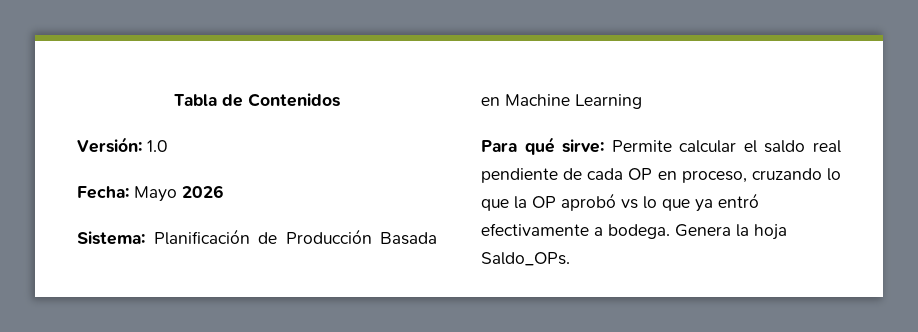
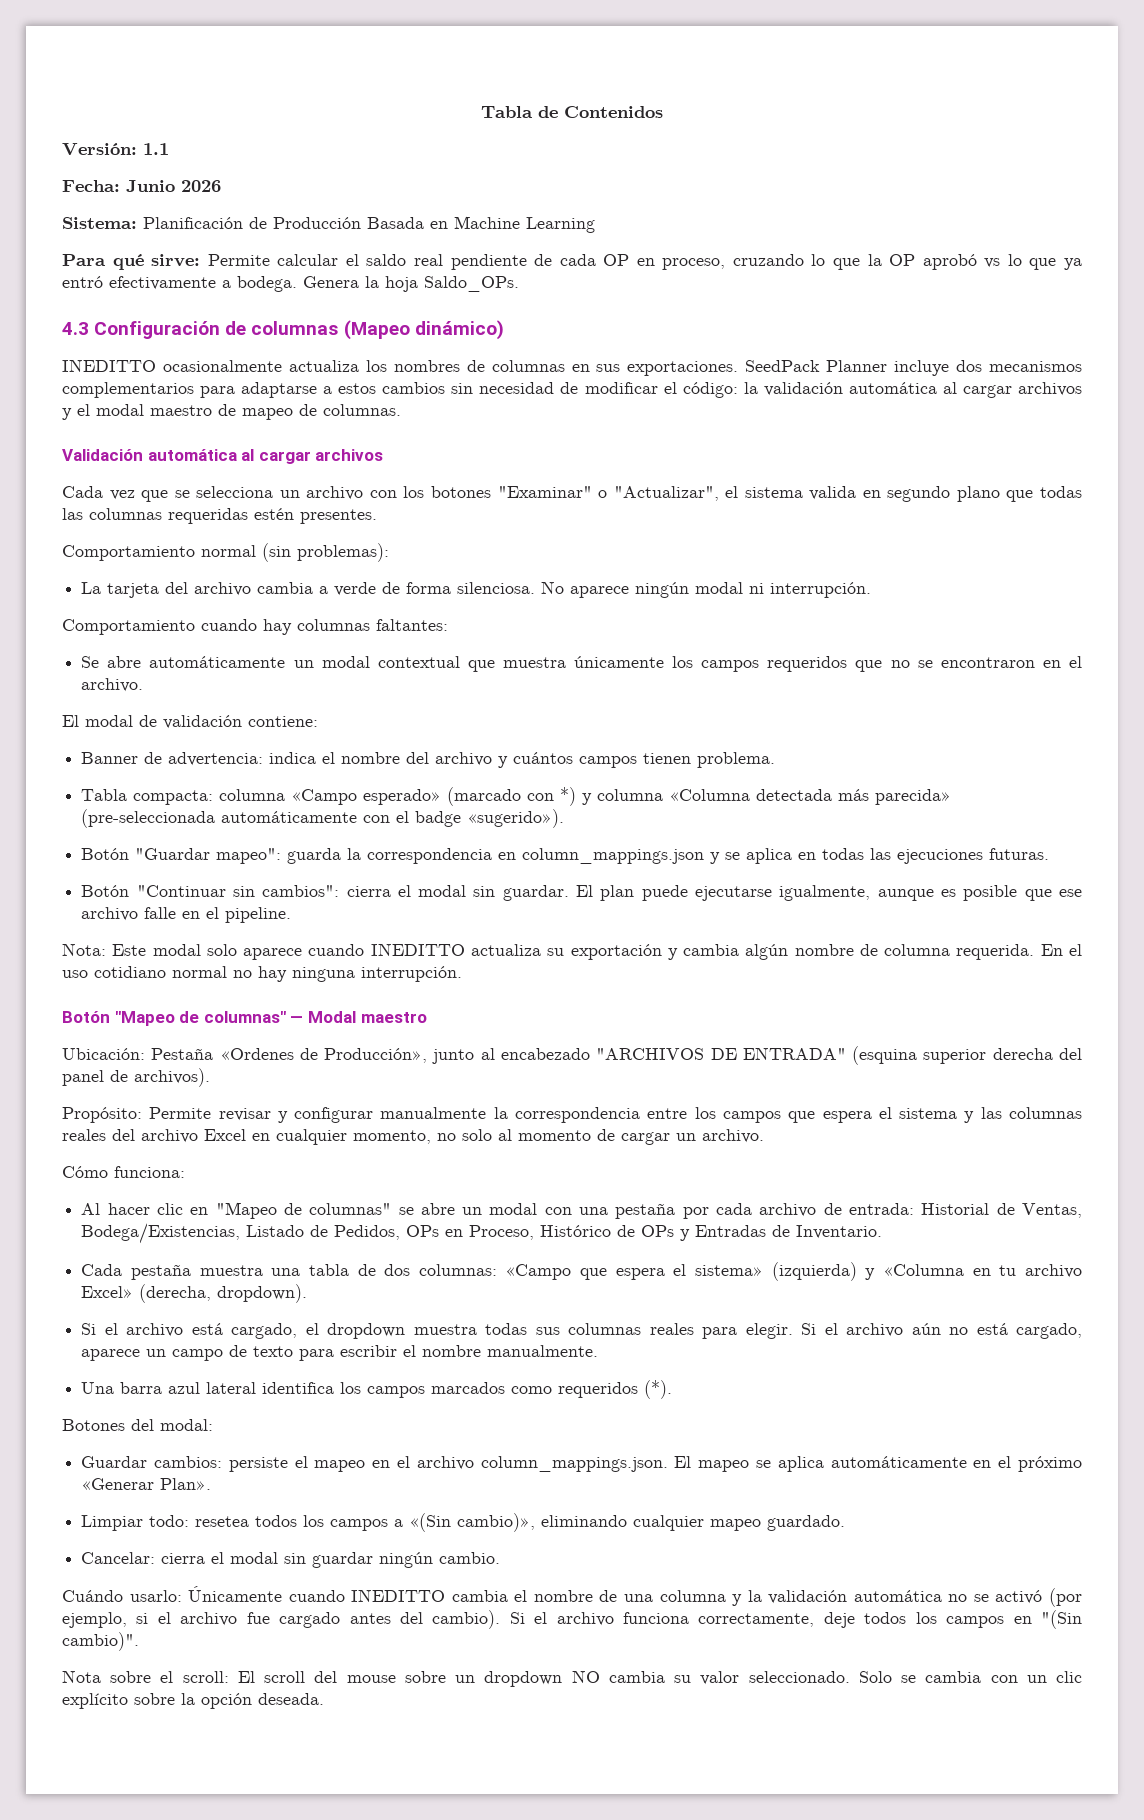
- Versión: 1.0
+ Versión: 1.1
- Fecha: Mayo 2026
+ Fecha: Junio 2026
+ 4.3 Configuración de columnas (Mapeo dinámico)
+ INEDITTO ocasionalmente actualiza los nombres de columnas en sus exportaciones. SeedPack Planner incluye dos mecanismos complementarios para adaptarse a estos cambios sin necesidad de modificar el código: la validación automática al cargar archivos y el modal maestro de mapeo de columnas.
+ Validación automática al cargar archivos
+ Cada vez que se selecciona un archivo con los botones "Examinar" o "Actualizar", el sistema valida en segundo plano que todas las columnas requeridas estén presentes.
+ Comportamiento normal (sin problemas):
+ La tarjeta del archivo cambia a verde de forma silenciosa. No aparece ningún modal ni interrupción.
+ Comportamiento cuando hay columnas faltantes:
+ Se abre automáticamente un modal contextual que muestra únicamente los campos requeridos que no se encontraron en el archivo.
+ El modal de validación contiene:
+ Banner de advertencia: indica el nombre del archivo y cuántos campos tienen problema.
+ Tabla compacta: columna «Campo esperado» (marcado con *) y columna «Columna detectada más parecida» (pre-seleccionada automáticamente con el badge «sugerido»).
+ Botón "Guardar mapeo": guarda la correspondencia en column_mappings.json y se aplica en todas las ejecuciones futuras.
+ Botón "Continuar sin cambios": cierra el modal sin guardar. El plan puede ejecutarse igualmente, aunque es posible que ese archivo falle en el pipeline.
+ Nota: Este modal solo aparece cuando INEDITTO actualiza su exportación y cambia algún nombre de columna requerida. En el uso cotidiano normal no hay ninguna interrupción.
+ Botón "Mapeo de columnas" — Modal maestro
+ Ubicación: Pestaña «Ordenes de Producción», junto al encabezado "ARCHIVOS DE ENTRADA" (esquina superior derecha del panel de archivos).
+ Propósito: Permite revisar y configurar manualmente la correspondencia entre los campos que espera el sistema y las columnas reales del archivo Excel en cualquier momento, no solo al momento de cargar un archivo.
+ Cómo funciona:
+ Al hacer clic en "Mapeo de columnas" se abre un modal con una pestaña por cada archivo de entrada: Historial de Ventas, Bodega/Existencias, Listado de Pedidos, OPs en Proceso, Histórico de OPs y Entradas de Inventario.
+ Cada pestaña muestra una tabla de dos columnas: «Campo que espera el sistema» (izquierda) y «Columna en tu archivo Excel» (derecha, dropdown).
+ Si el archivo está cargado, el dropdown muestra todas sus columnas reales para elegir. Si el archivo aún no está cargado, aparece un campo de texto para escribir el nombre manualmente.
+ Una barra azul lateral identifica los campos marcados como requeridos (*).
+ Botones del modal:
+ Guardar cambios: persiste el mapeo en el archivo column_mappings.json. El mapeo se aplica automáticamente en el próximo «Generar Plan».
+ Limpiar todo: resetea todos los campos a «(Sin cambio)», eliminando cualquier mapeo guardado.
+ Cancelar: cierra el modal sin guardar ningún cambio.
+ Cuándo usarlo: Únicamente cuando INEDITTO cambia el nombre de una columna y la validación automática no se activó (por ejemplo, si el archivo fue cargado antes del cambio). Si el archivo funciona correctamente, deje todos los campos en "(Sin cambio)".
+ Nota sobre el scroll: El scroll del mouse sobre un dropdown NO cambia su valor seleccionado. Solo se cambia con un clic explícito sobre la opción deseada.

